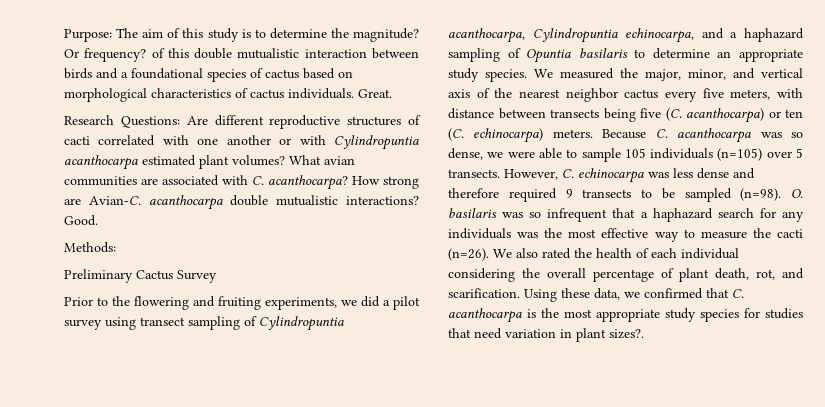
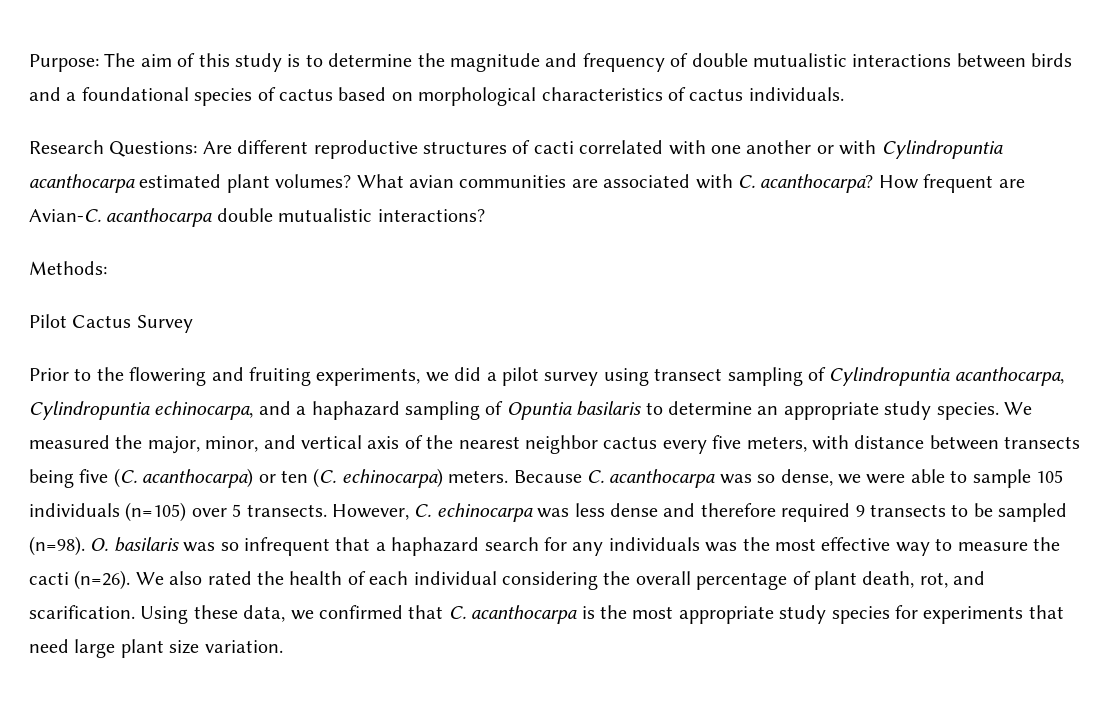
- Purpose: The aim of this study is to determine the magnitude? Or frequency? of this double mutualistic interaction between birds and a foundational species of cactus based on morphological characteristics of cactus individuals. Great.
+ Purpose: The aim of this study is to determine the magnitude and frequency of double mutualistic interactions between birds and a foundational species of cactus based on morphological characteristics of cactus individuals.
- How strong are Avian-C. acanthocarpa double mutualistic interactions? Good.
+ How frequent are Avian-C. acanthocarpa double mutualistic interactions?
- Preliminary Cactus Survey
+ Pilot Cactus Survey
- Using these data, we confirmed that C. acanthocarpa is the most appropriate study species for studies that need variation in plant sizes?.
+ Using these data, we confirmed that C. acanthocarpa is the most appropriate study species for experiments that need large plant size variation.

